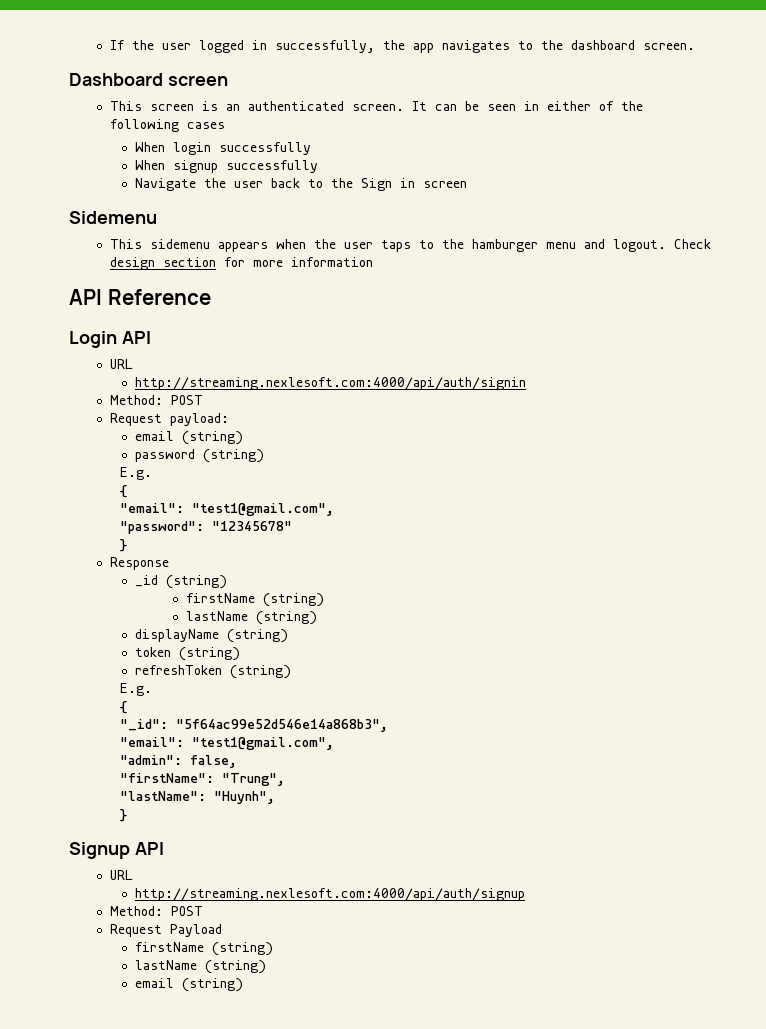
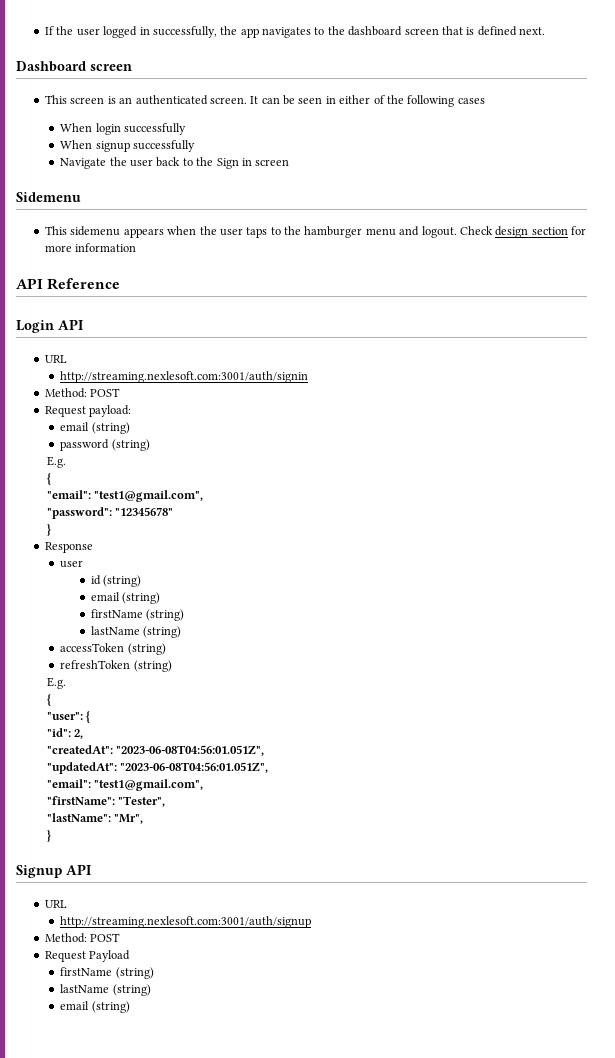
- If the user logged in successfully, the app navigates to the dashboard screen.
+ If the user logged in successfully, the app navigates to the dashboard screen that is defined next.
- http://streaming.nexlesoft.com:4000/api/auth/signin
+ http://streaming.nexlesoft.com:3001/auth/signin
  Response
- _id (string)
+ user
+ id (string)
+ email (string)
- displayName (string)
- token (string)
+ accessToken (string)
- "_id": "5f64ac99e52d546e14a868b3",
+ "user": {
+ "id": 2,
+ "createdAt": "2023-06-08T04:56:01.051Z",
+ "updatedAt": "2023-06-08T04:56:01.051Z",
  "email": "test1@gmail.com",
- "admin": false,
- "firstName": "Trung",
+ "firstName": "Tester",
- "lastName": "Huynh",
+ "lastName": "Mr",
- http://streaming.nexlesoft.com:4000/api/auth/signup
+ http://streaming.nexlesoft.com:3001/auth/signup

